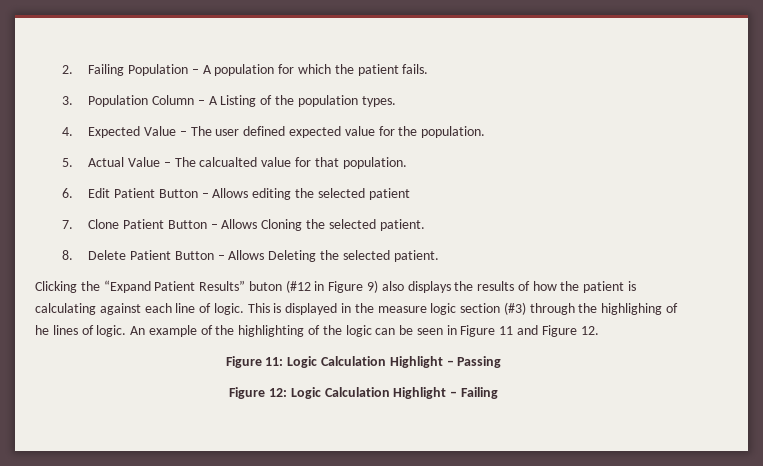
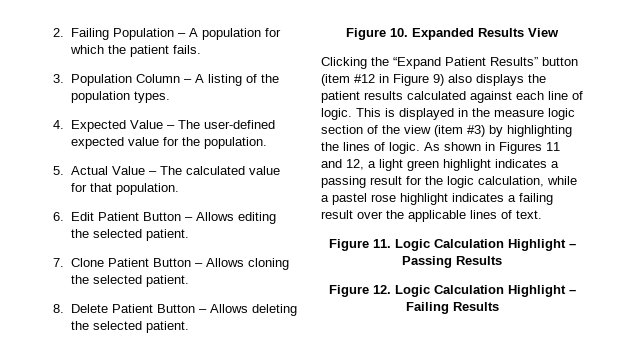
- 3. Population Column – A Listing of the population types.
+ 3. Population Column – A listing of the population types.
- 4. Expected Value – The user defined expected value for the population.
+ 4. Expected Value – The user-defined expected value for the population.
- 5. Actual Value – The calcualted value for that population.
+ 5. Actual Value – The calculated value for that population.
- 6. Edit Patient Button – Allows editing the selected patient
+ 6. Edit Patient Button – Allows editing the selected patient.
- 7. Clone Patient Button – Allows Cloning the selected patient.
+ 7. Clone Patient Button – Allows cloning the selected patient.
- 8. Delete Patient Button – Allows Deleting the selected patient.
+ 8. Delete Patient Button – Allows deleting the selected patient.
+ Figure 10. Expanded Results View
- Clicking the “Expand Patient Results” buton (#12 in Figure 9) also displays the results of how the patient is calculating against each line of logic.
+ Clicking the “Expand Patient Results” button (item #12 in Figure 9) also displays the patient results calculated against each line of logic.
- This is displayed in the measure logic section (#3) through the highlighing of he lines of logic. An example of the highlighting of the logic can be seen in Figure 11 and Figure 12.
- Figure 11: Logic Calculation Highlight – Passing
- Figure 12: Logic Calculation Highlight – Failing
+ This is displayed in the measure logic section of the view (item #3) by highlighting the lines of logic. As shown in Figures 11 and 12, a light green highlight indicates a passing result for the logic calculation, while a pastel rose highlight indicates a failing result over the applicable lines of text.
+ Figure 11. Logic Calculation Highlight – Passing Results
+ Figure 12. Logic Calculation Highlight – Failing Results

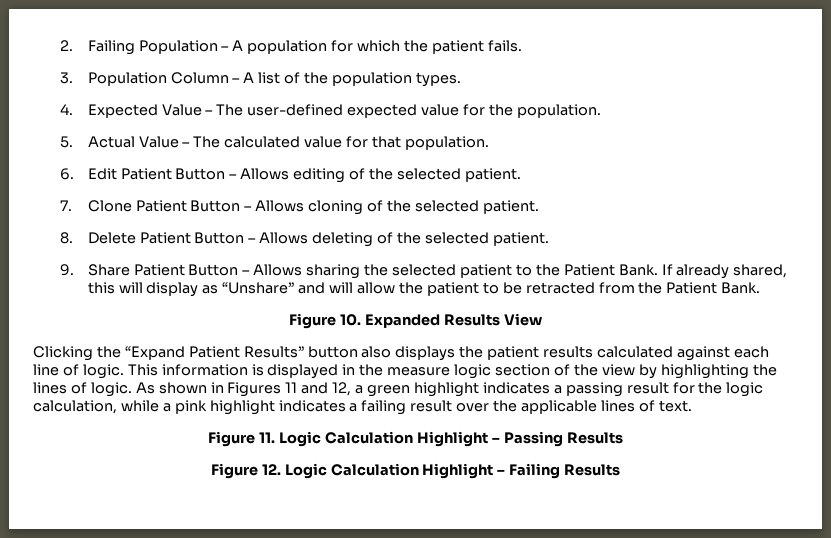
- 3. Population Column – A listing of the population types.
+ 3. Population Column – A list of the population types.
- 6. Edit Patient Button – Allows editing the selected patient.
+ 6. Edit Patient Button – Allows editing of the selected patient.
- 7. Clone Patient Button – Allows cloning the selected patient.
+ 7. Clone Patient Button – Allows cloning of the selected patient.
- 8. Delete Patient Button – Allows deleting the selected patient.
+ 8. Delete Patient Button – Allows deleting of the selected patient.
+ 9. Share Patient Button – Allows sharing the selected patient to the Patient Bank. If already shared, this will display as “Unshare” and will allow the patient to be retracted from the Patient Bank.
- Clicking the “Expand Patient Results” button (item #12 in Figure 9) also displays the patient results calculated against each line of logic.
+ Clicking the “Expand Patient Results” button also displays the patient results calculated against each line of logic.
- This is displayed in the measure logic section of the view (item #3) by highlighting the lines of logic.
+ This information is displayed in the measure logic section of the view by highlighting the lines of logic.
- As shown in Figures 11 and 12, a light green highlight indicates a passing result for the logic calculation, while a pastel rose highlight indicates a failing result over the applicable lines of text.
+ As shown in Figures 11 and 12, a green highlight indicates a passing result for the logic calculation, while a pink highlight indicates a failing result over the applicable lines of text.

